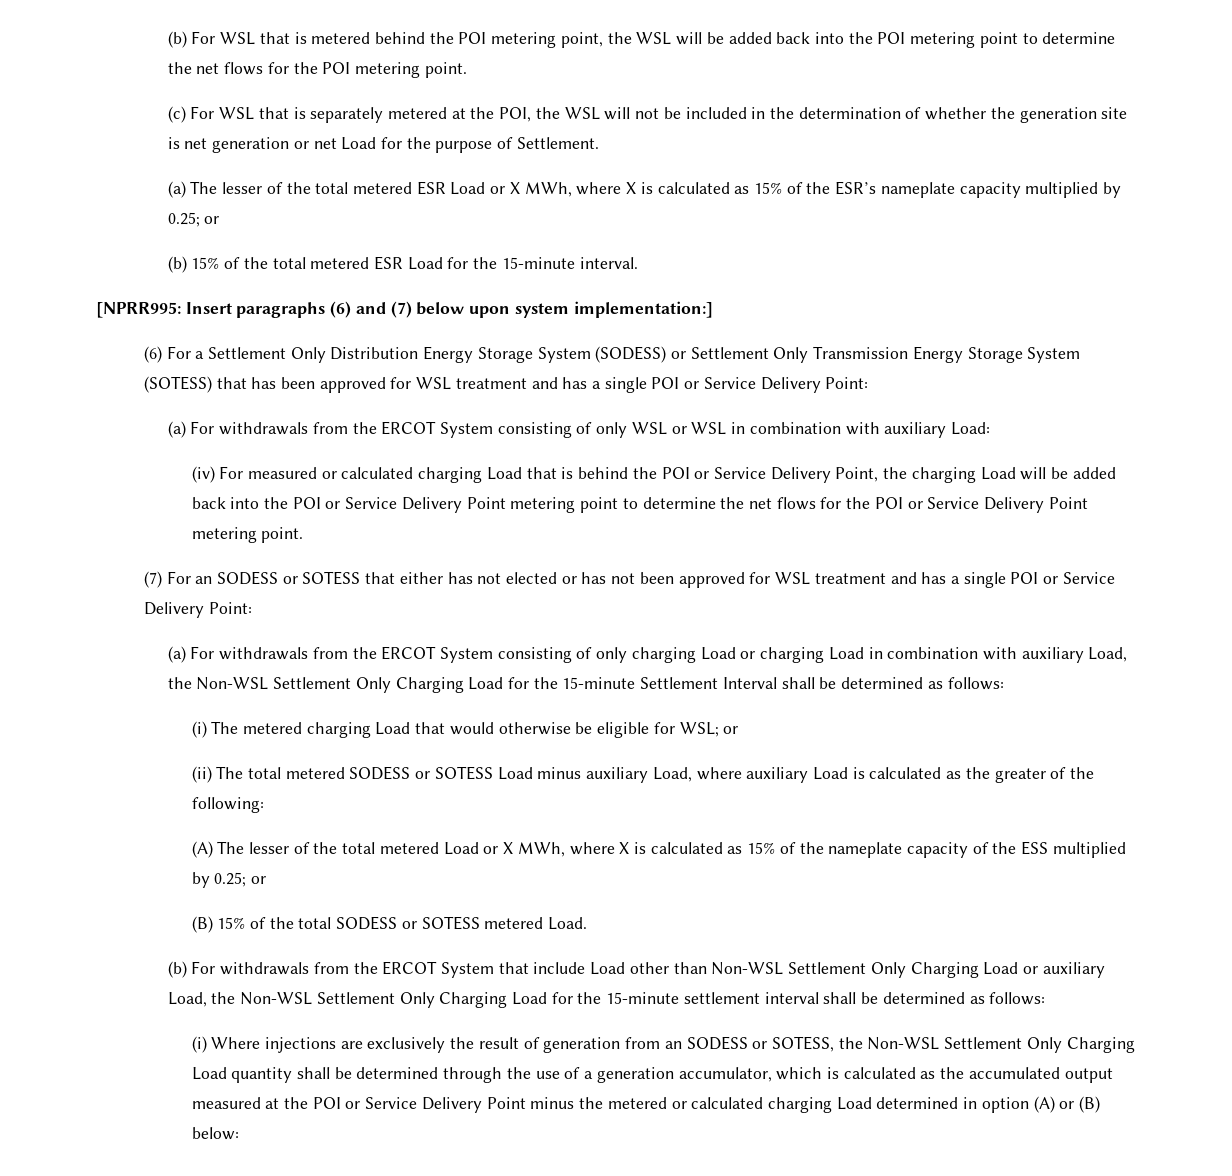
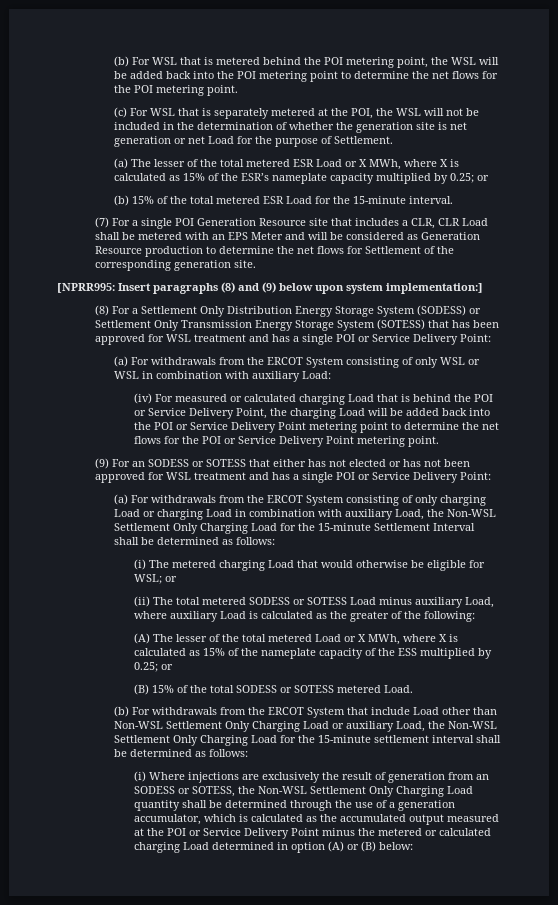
+ (7) For a single POI Generation Resource site that includes a CLR, CLR Load shall be metered with an EPS Meter and will be considered as Generation Resource production to determine the net flows for Settlement of the corresponding generation site.
- [NPRR995: Insert paragraphs (6) and (7) below upon system implementation:]
+ [NPRR995: Insert paragraphs (8) and (9) below upon system implementation:]
- (6) For a Settlement Only Distribution Energy Storage System (SODESS) or Settlement Only Transmission Energy Storage System (SOTESS) that has been approved for WSL treatment and has a single POI or Service Delivery Point:
+ (8) For a Settlement Only Distribution Energy Storage System (SODESS) or Settlement Only Transmission Energy Storage System (SOTESS) that has been approved for WSL treatment and has a single POI or Service Delivery Point:
- (7) For an SODESS or SOTESS that either has not elected or has not been approved for WSL treatment and has a single POI or Service Delivery Point:
+ (9) For an SODESS or SOTESS that either has not elected or has not been approved for WSL treatment and has a single POI or Service Delivery Point:

